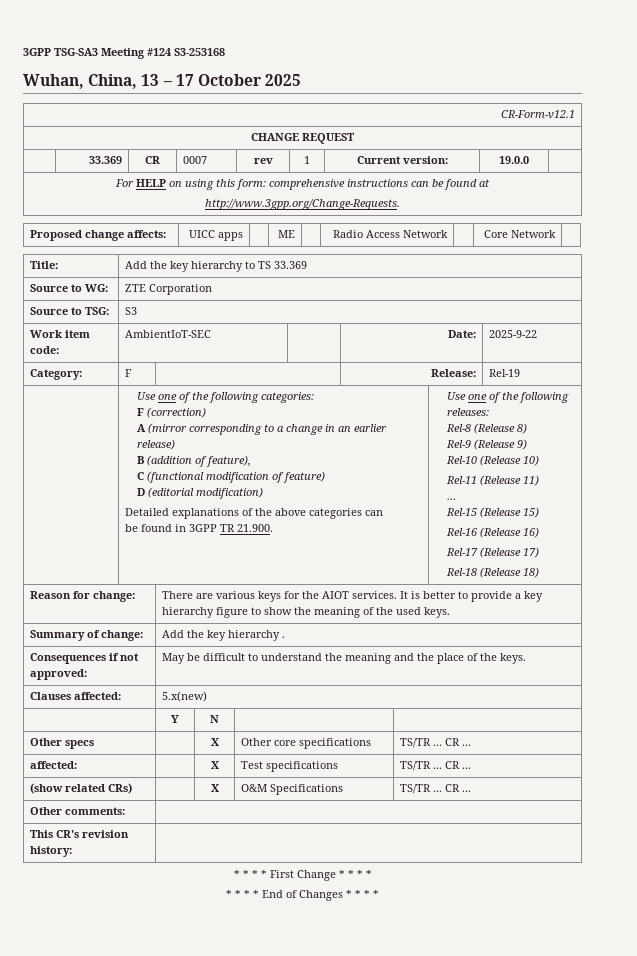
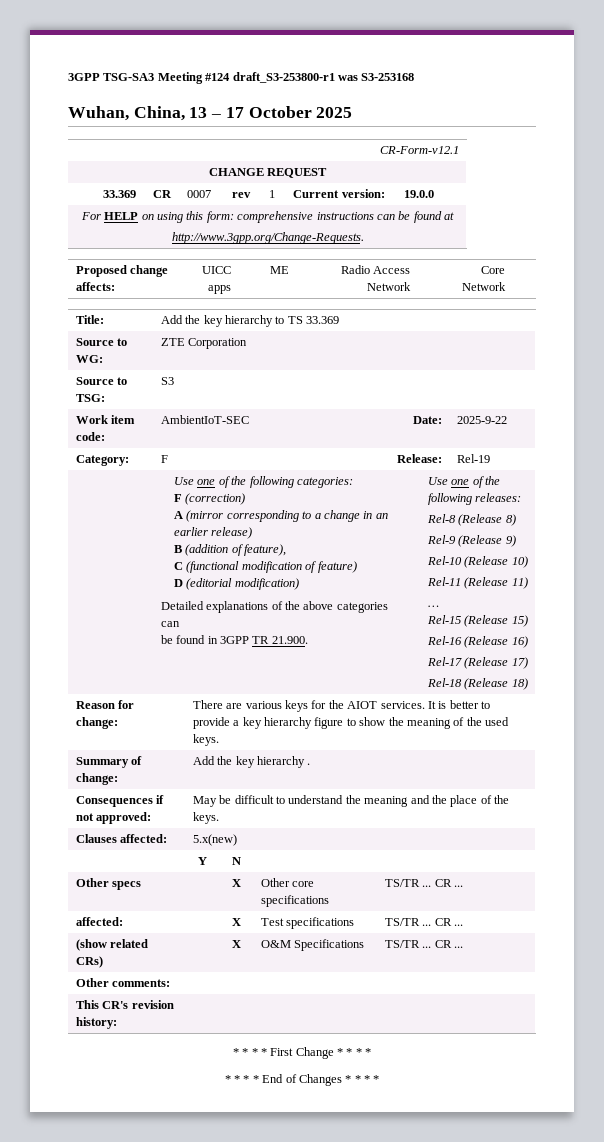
- 3GPP TSG-SA3 Meeting #124 S3-253168
+ 3GPP TSG-SA3 Meeting #124 draft_S3-253800-r1 was S3-253168

